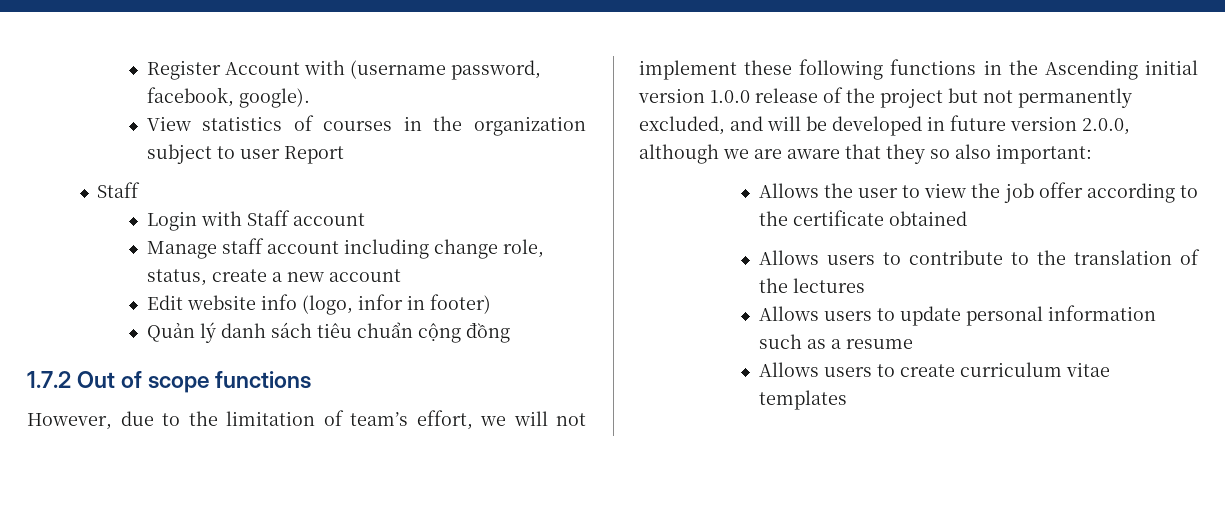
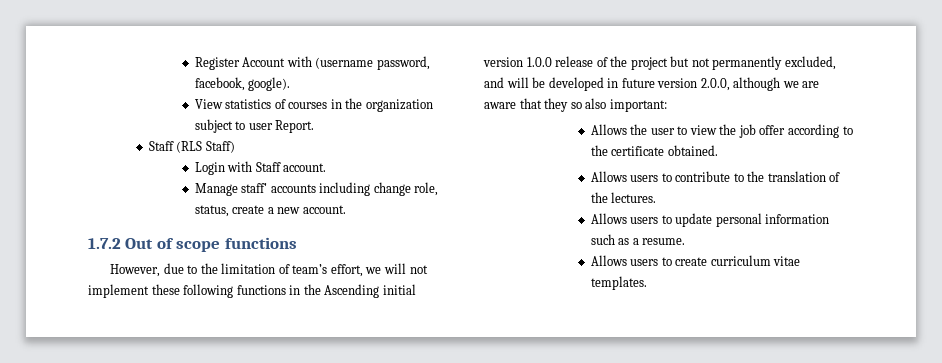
- View statistics of courses in the organization subject to user Report
- Staff
+ View statistics of courses in the organization subject to user Report.
+ Staff (RLS Staff)
- Login with Staff account
+ Login with Staff account.
- Manage staff account including change role, status, create a new account
- Edit website info (logo, infor in footer)
- Quản lý danh sách tiêu chuẩn cộng đồng
+ Manage staff' accounts including change role, status, create a new account.
- Allows the user to view the job offer according to the certificate obtained
+ Allows the user to view the job offer according to the certificate obtained.
- Allows users to contribute to the translation of the lectures
+ Allows users to contribute to the translation of the lectures.
- Allows users to update personal information such as a resume
+ Allows users to update personal information such as a resume.
- Allows users to create curriculum vitae templates
+ Allows users to create curriculum vitae templates.

